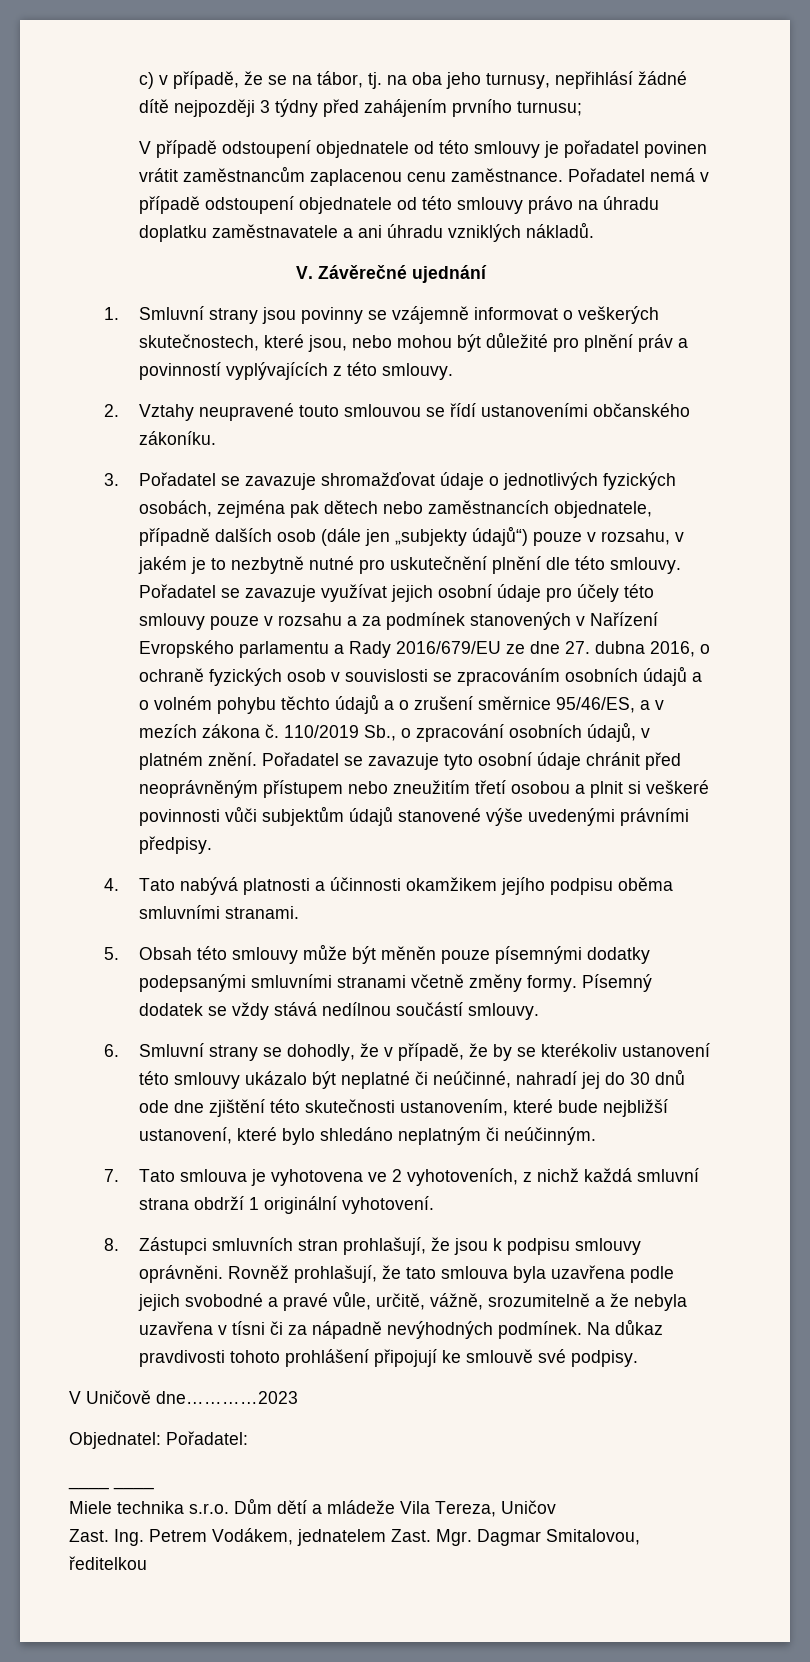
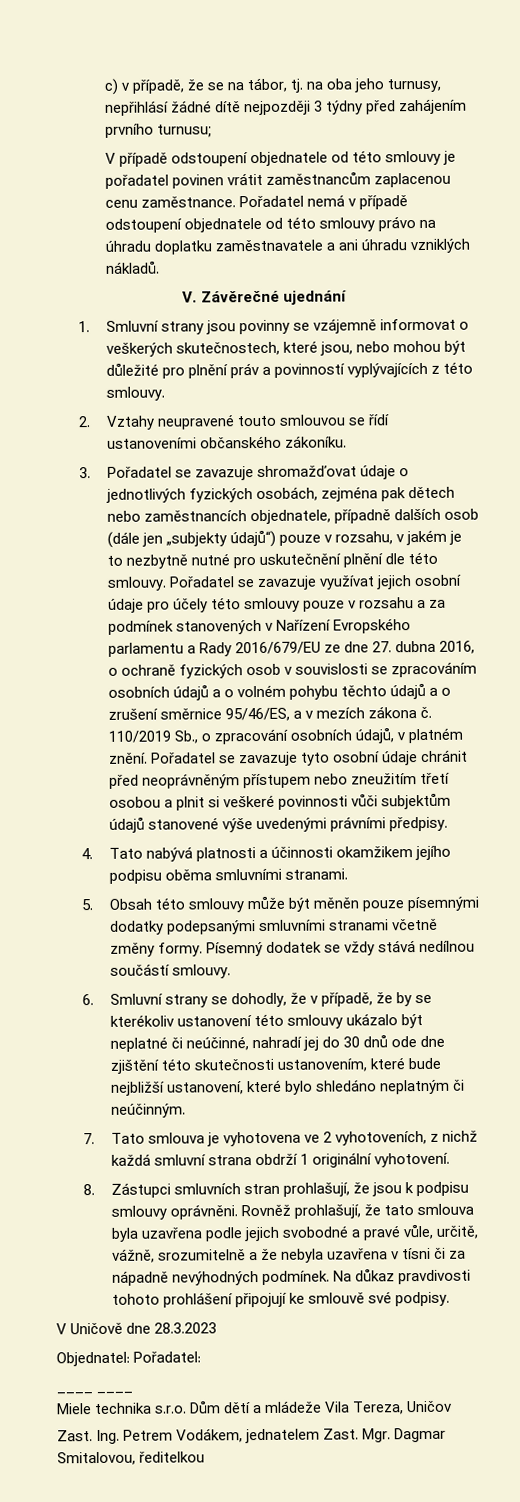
- V Uničově dne…………2023
+ V Uničově dne 28.3.2023

